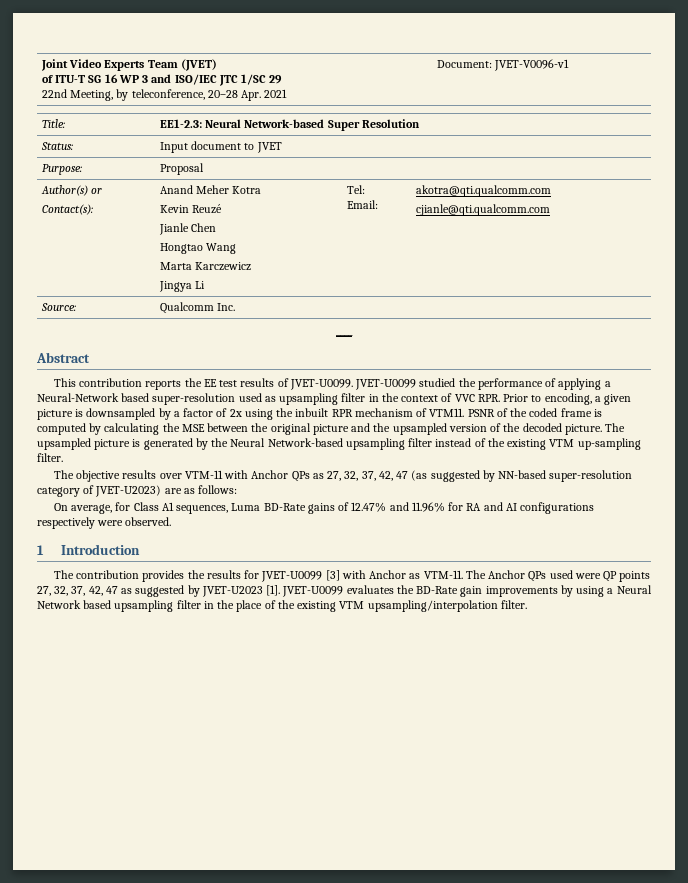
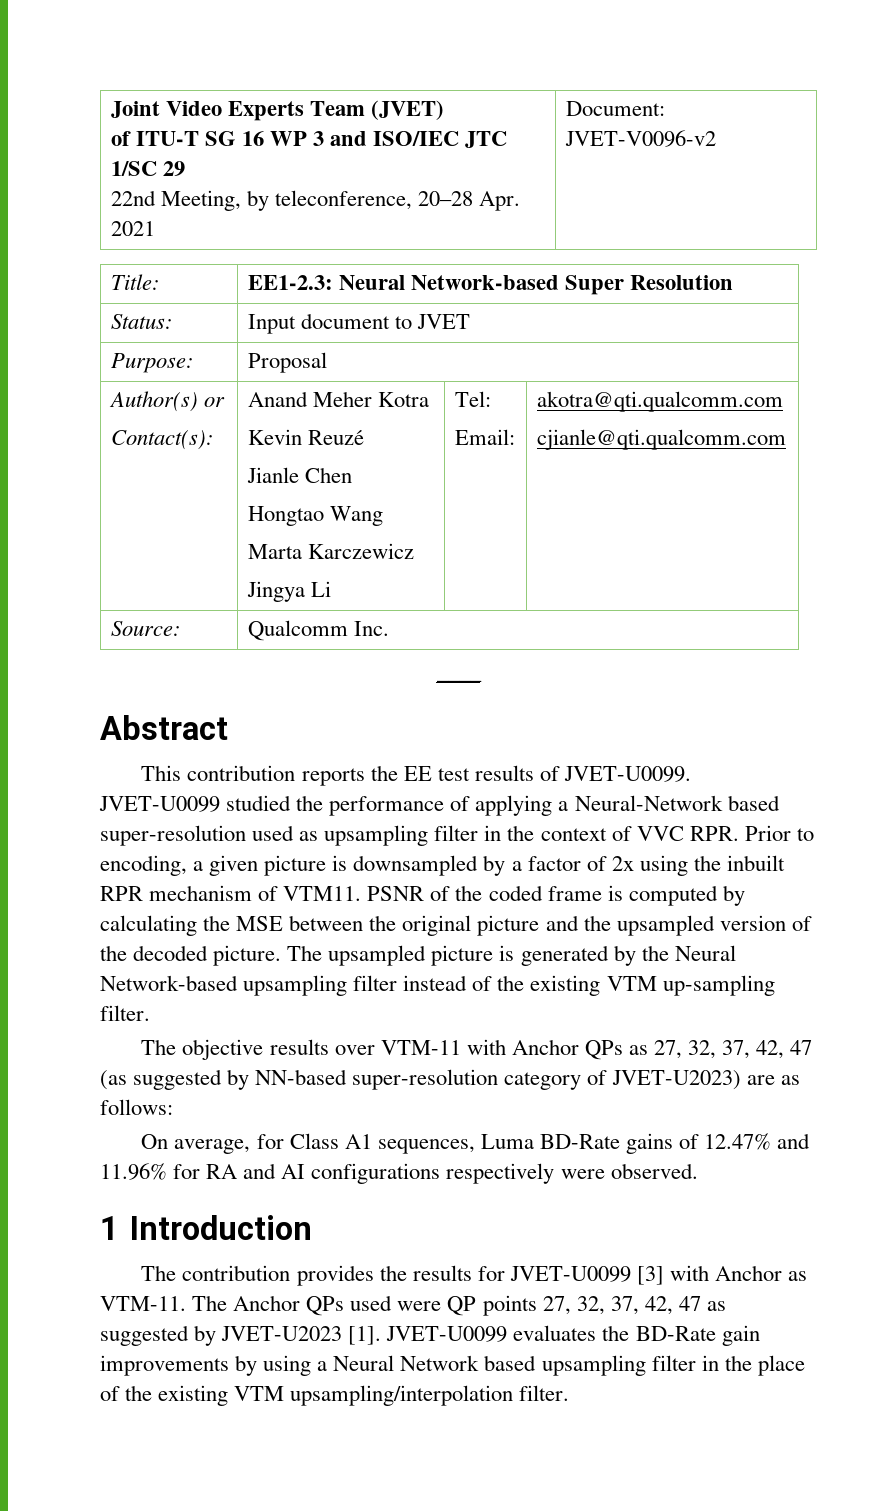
  Joint Video Experts Team (JVET)
  of ITU-T SG 16 WP 3 and ISO/IEC JTC 1/SC 29
- 22nd Meeting, by teleconference, 20–28 Apr. 2021 | Document: JVET-V0096-v1
+ 22nd Meeting, by teleconference, 20–28 Apr. 2021 | Document: JVET-V0096-v2

